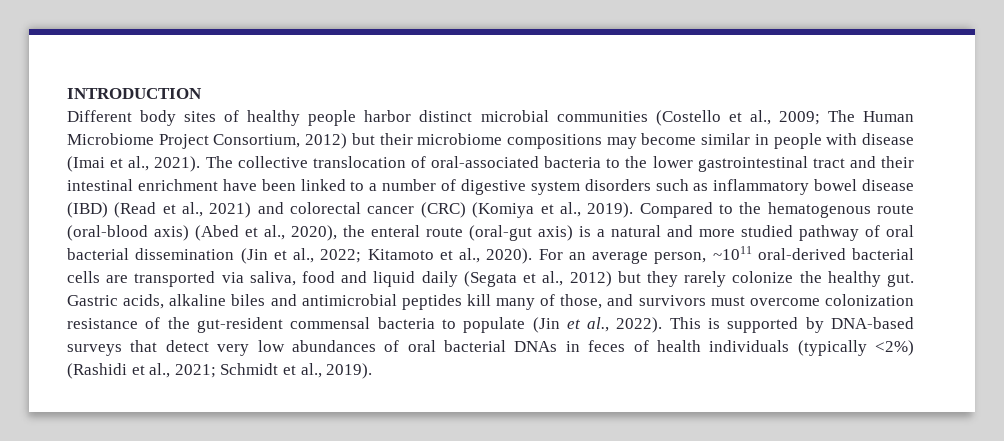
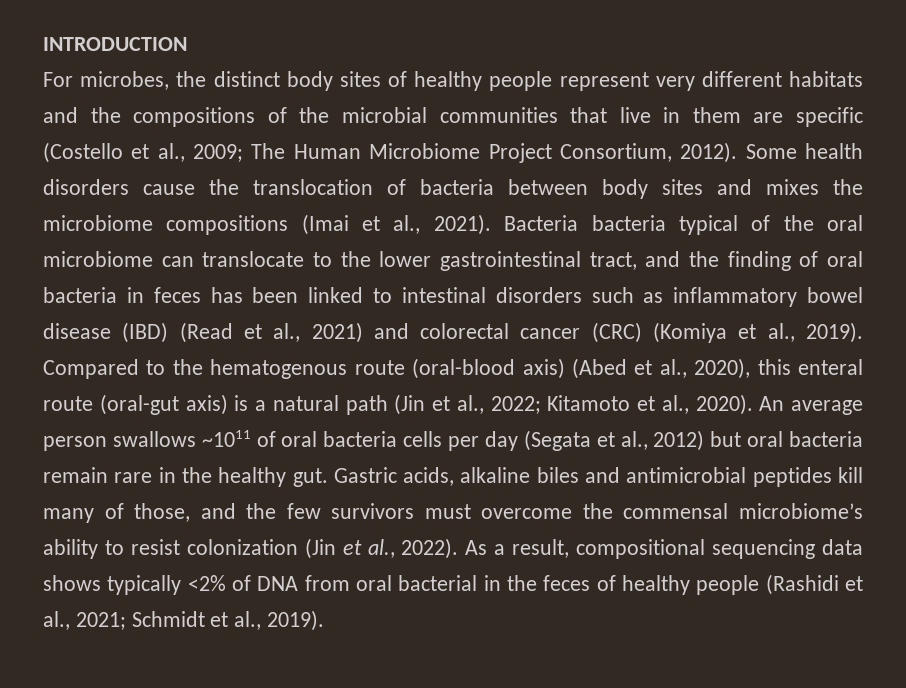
- Different body sites of healthy people harbor distinct microbial communities (Costello et al., 2009; The Human Microbiome Project Consortium, 2012) but their microbiome compositions may become similar in people with disease (Imai et al., 2021). The collective translocation of oral-associated bacteria to the lower gastrointestinal tract and their intestinal enrichment have been linked to a number of digestive system disorders such as inflammatory bowel disease (IBD) (Read et al., 2021) and colorectal cancer (CRC) (Komiya et al., 2019).
+ For microbes, the distinct body sites of healthy people represent very different habitats and the compositions of the microbial communities that live in them are specific (Costello et al., 2009; The Human Microbiome Project Consortium, 2012). Some health disorders cause the translocation of bacteria between body sites and mixes the microbiome compositions (Imai et al., 2021). Bacteria bacteria typical of the oral microbiome can translocate to the lower gastrointestinal tract, and the finding of oral bacteria in feces has been linked to intestinal disorders such as inflammatory bowel disease (IBD) (Read et al., 2021) and colorectal cancer (CRC) (Komiya et al., 2019).
- Compared to the hematogenous route (oral-blood axis) (Abed et al., 2020), the enteral route (oral-gut axis) is a natural and more studied pathway of oral bacterial dissemination (Jin et al., 2022; Kitamoto et al., 2020).
+ Compared to the hematogenous route (oral-blood axis) (Abed et al., 2020), this enteral route (oral-gut axis) is a natural path (Jin et al., 2022; Kitamoto et al., 2020).
- For an average person, ~1011 oral-derived bacterial cells are transported via saliva, food and liquid daily (Segata et al., 2012) but they rarely colonize the healthy gut.
+ An average person swallows ~1011 of oral bacteria cells per day (Segata et al., 2012) but oral bacteria remain rare in the healthy gut.
- Gastric acids, alkaline biles and antimicrobial peptides kill many of those, and survivors must overcome colonization resistance of the gut-resident commensal bacteria to populate (Jin et al., 2022). This is supported by DNA-based surveys that detect very low abundances of oral bacterial DNAs in feces of health individuals (typically <2%) (Rashidi et al., 2021; Schmidt et al., 2019).
+ Gastric acids, alkaline biles and antimicrobial peptides kill many of those, and the few survivors must overcome the commensal microbiome’s ability to resist colonization (Jin et al., 2022). As a result, compositional sequencing data shows typically <2% of DNA from oral bacterial in the feces of healthy people (Rashidi et al., 2021; Schmidt et al., 2019).

